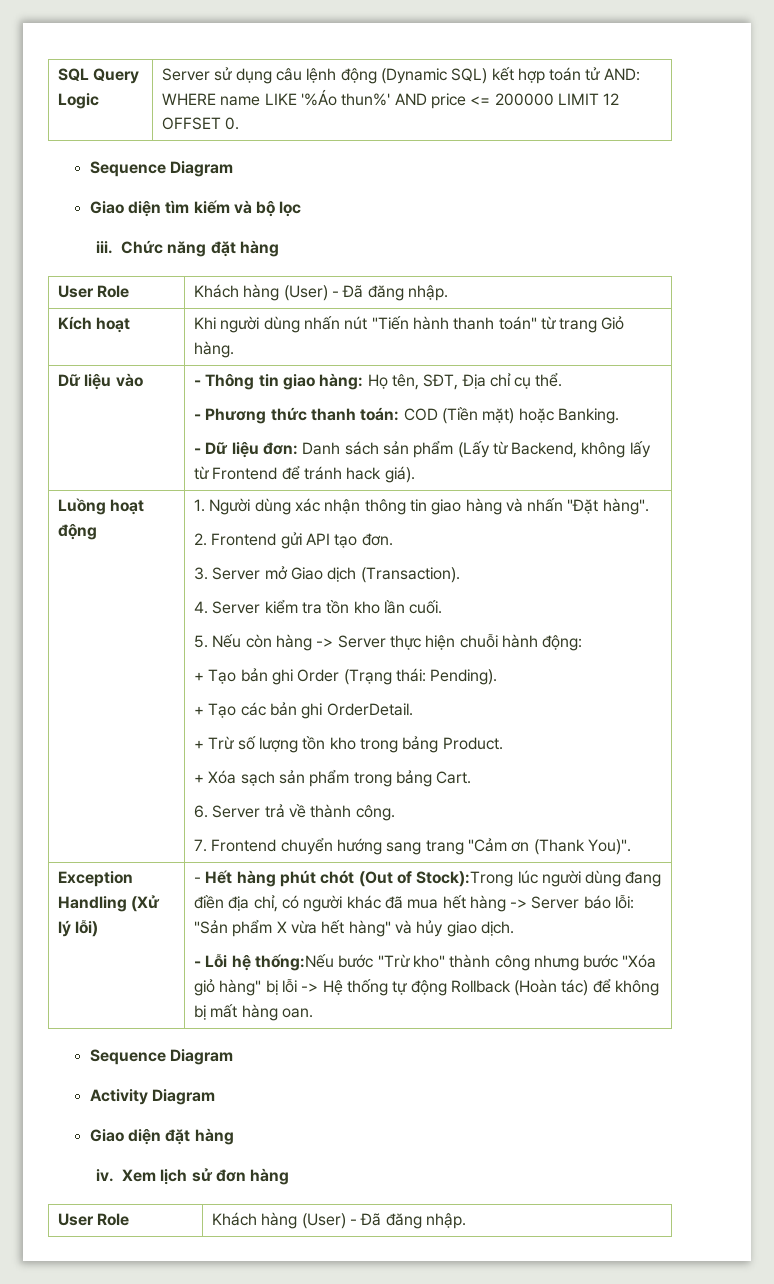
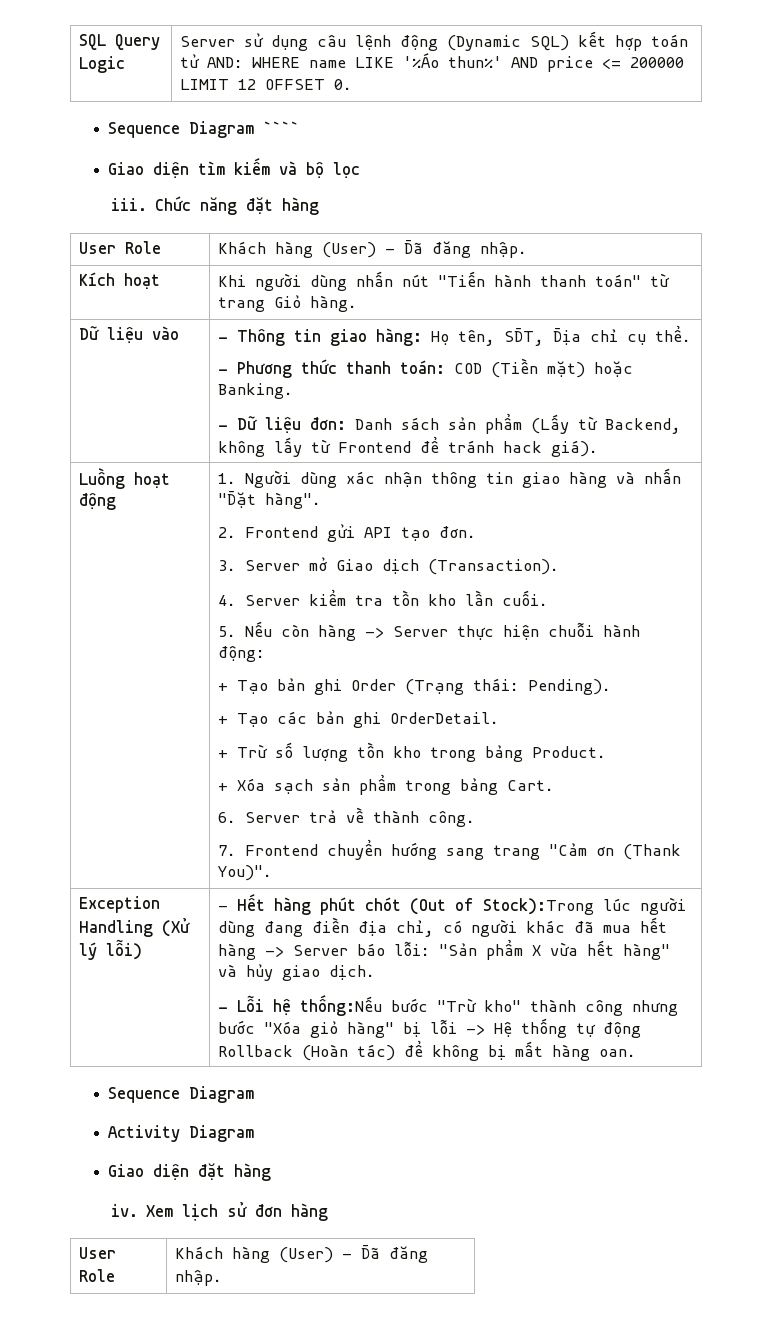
  SQL Query Logic | Server sử dụng câu lệnh động (Dynamic SQL) kết hợp toán tử AND: WHERE name LIKE '%Áo thun%' AND price <= 200000 LIMIT 12 OFFSET 0.
- Sequence Diagram
+ Sequence Diagram ````

